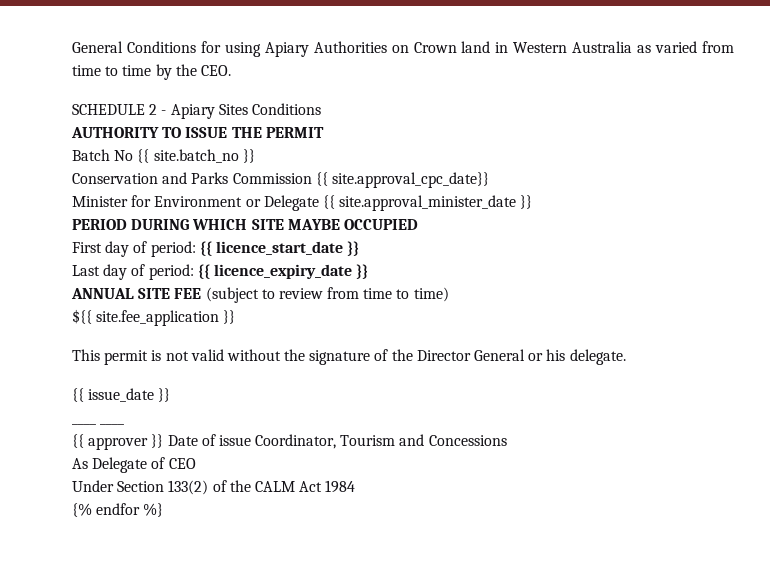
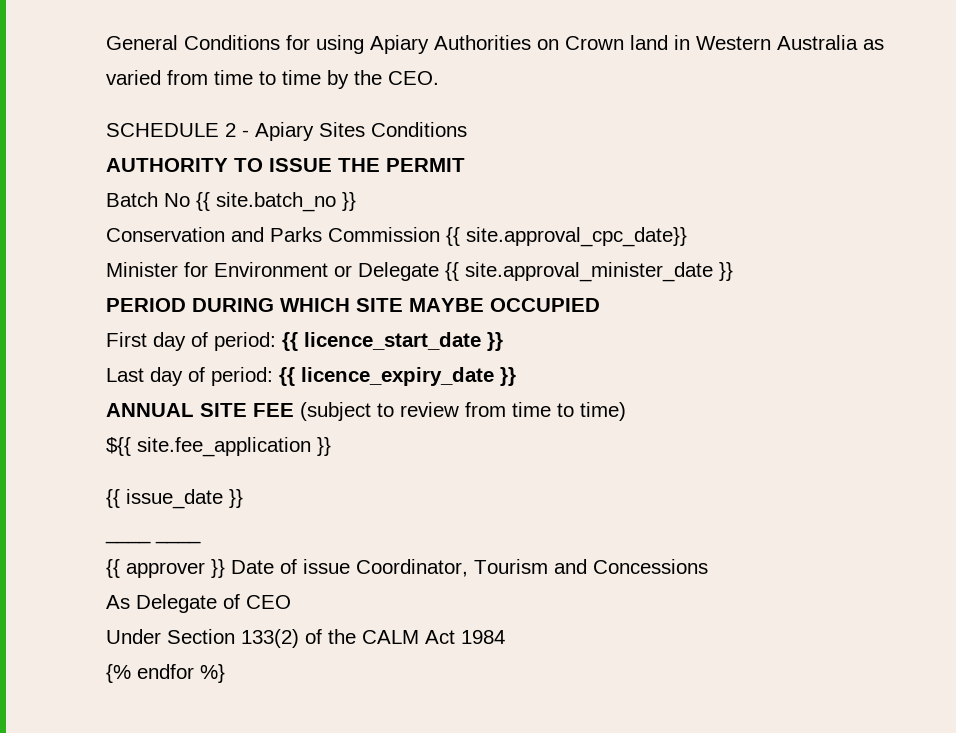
- This permit is not valid without the signature of the Director General or his delegate.

